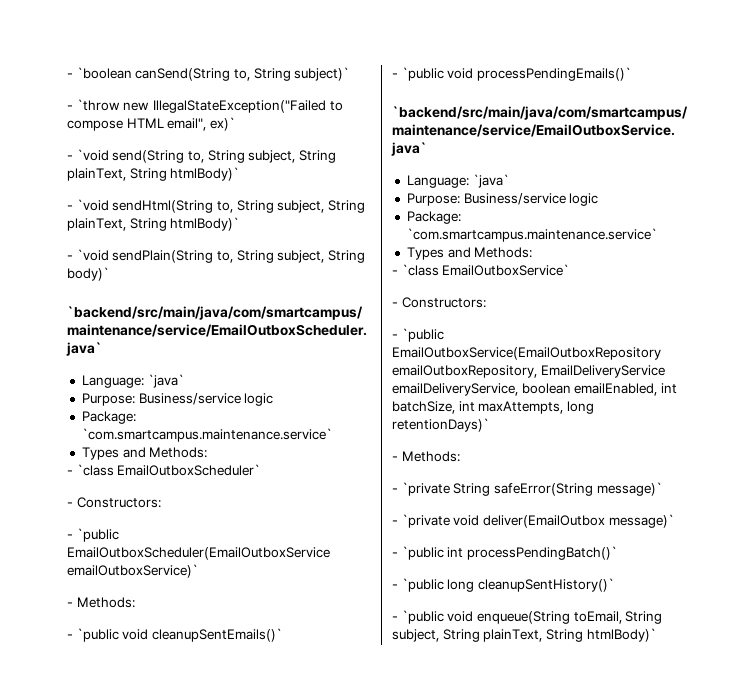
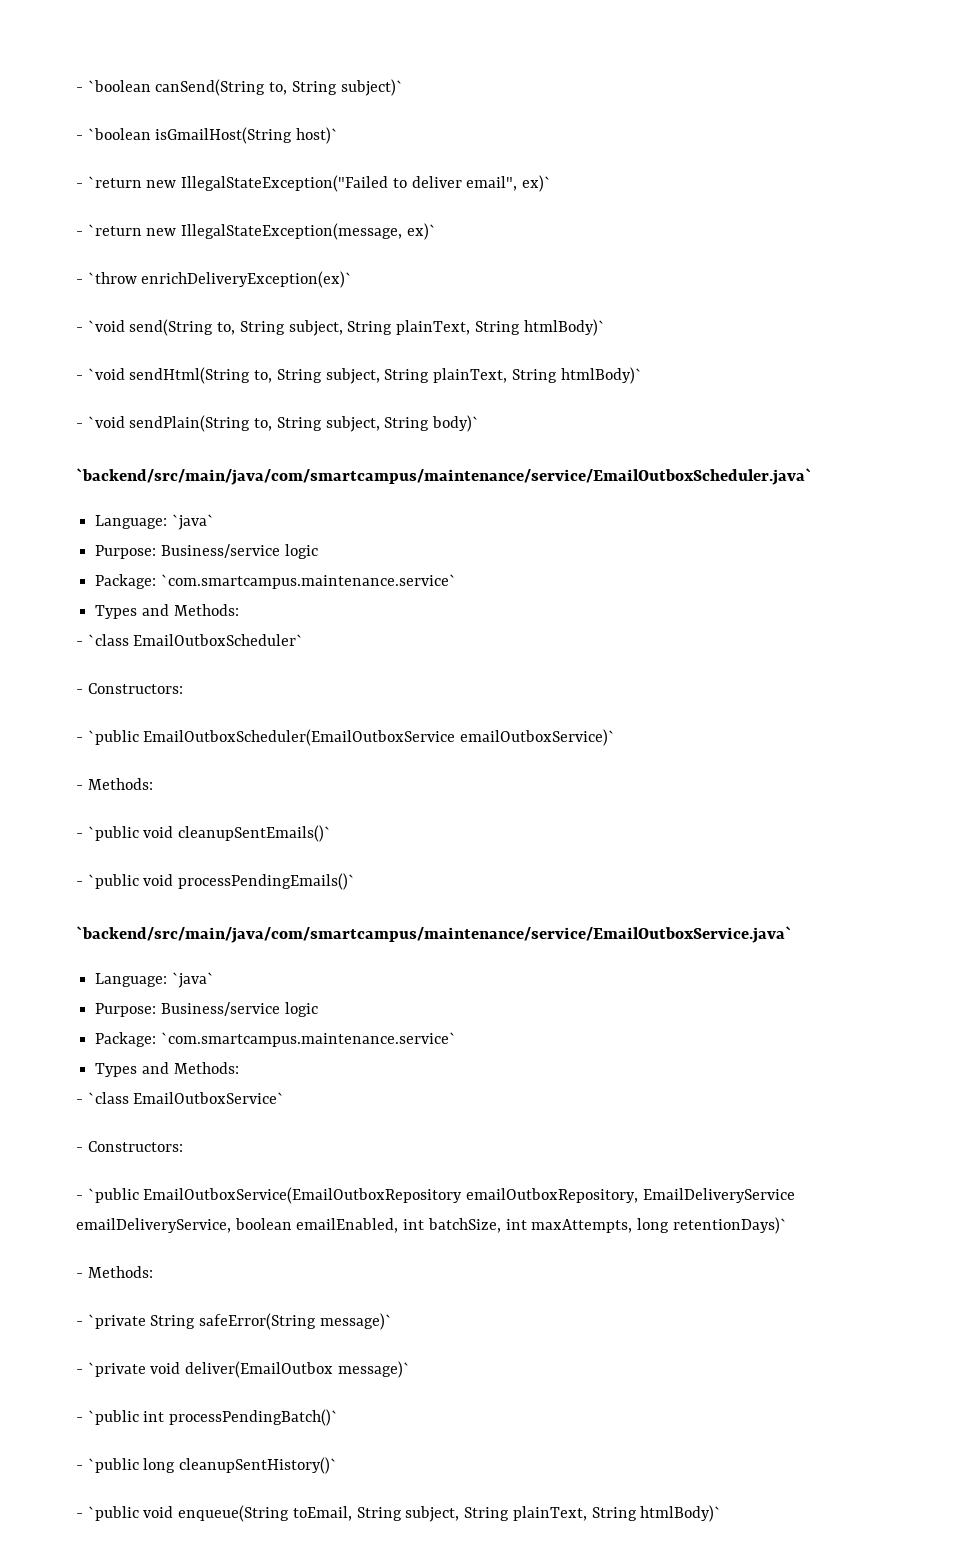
- - `throw new IllegalStateException("Failed to compose HTML email", ex)`
+ - `boolean isGmailHost(String host)`
+ - `return new IllegalStateException("Failed to deliver email", ex)`
+ - `return new IllegalStateException(message, ex)`
+ - `throw enrichDeliveryException(ex)`

